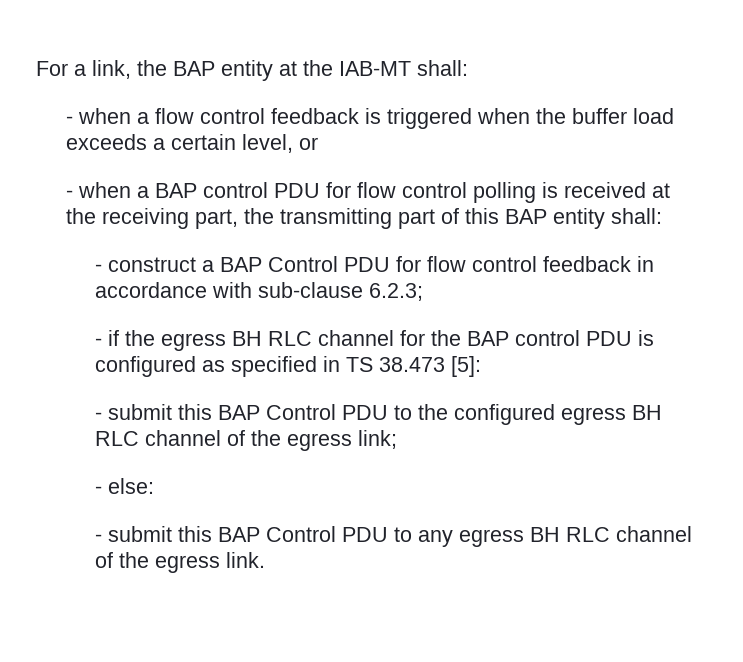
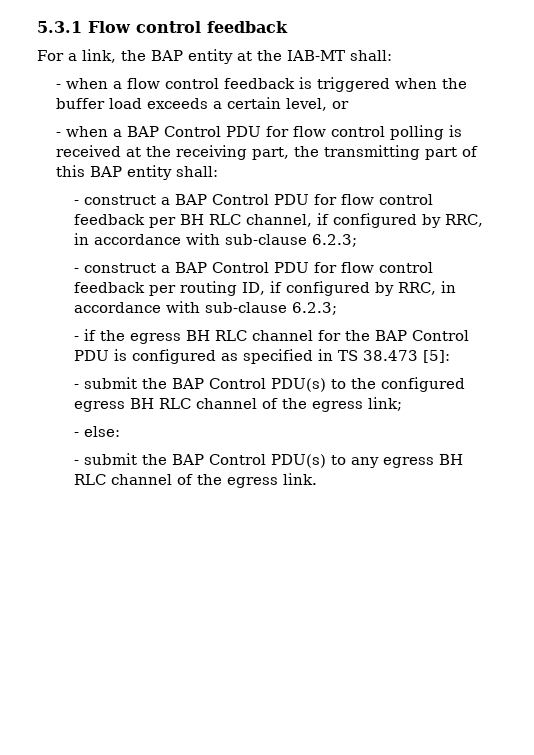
+ 5.3.1 Flow control feedback
- - when a BAP control PDU for flow control polling is received at the receiving part, the transmitting part of this BAP entity shall:
+ - when a BAP Control PDU for flow control polling is received at the receiving part, the transmitting part of this BAP entity shall:
- - construct a BAP Control PDU for flow control feedback in accordance with sub-clause 6.2.3;
+ - construct a BAP Control PDU for flow control feedback per BH RLC channel, if configured by RRC, in accordance with sub-clause 6.2.3;
+ - construct a BAP Control PDU for flow control feedback per routing ID, if configured by RRC, in accordance with sub-clause 6.2.3;
- - if the egress BH RLC channel for the BAP control PDU is configured as specified in TS 38.473 [5]:
+ - if the egress BH RLC channel for the BAP Control PDU is configured as specified in TS 38.473 [5]:
- - submit this BAP Control PDU to the configured egress BH RLC channel of the egress link;
+ - submit the BAP Control PDU(s) to the configured egress BH RLC channel of the egress link;
- - submit this BAP Control PDU to any egress BH RLC channel of the egress link.
+ - submit the BAP Control PDU(s) to any egress BH RLC channel of the egress link.

